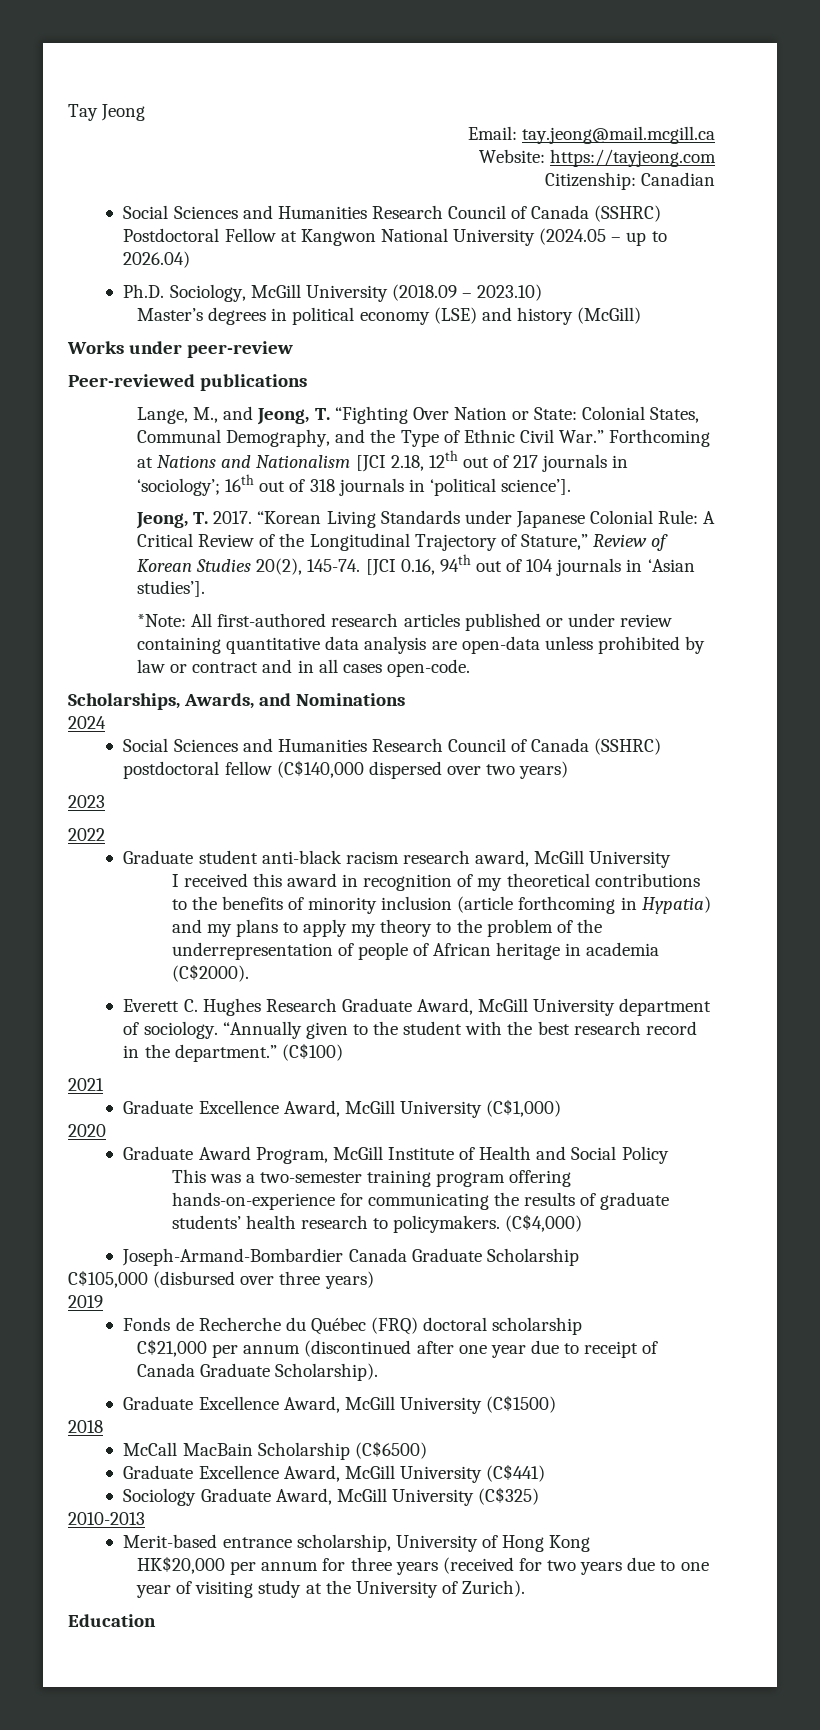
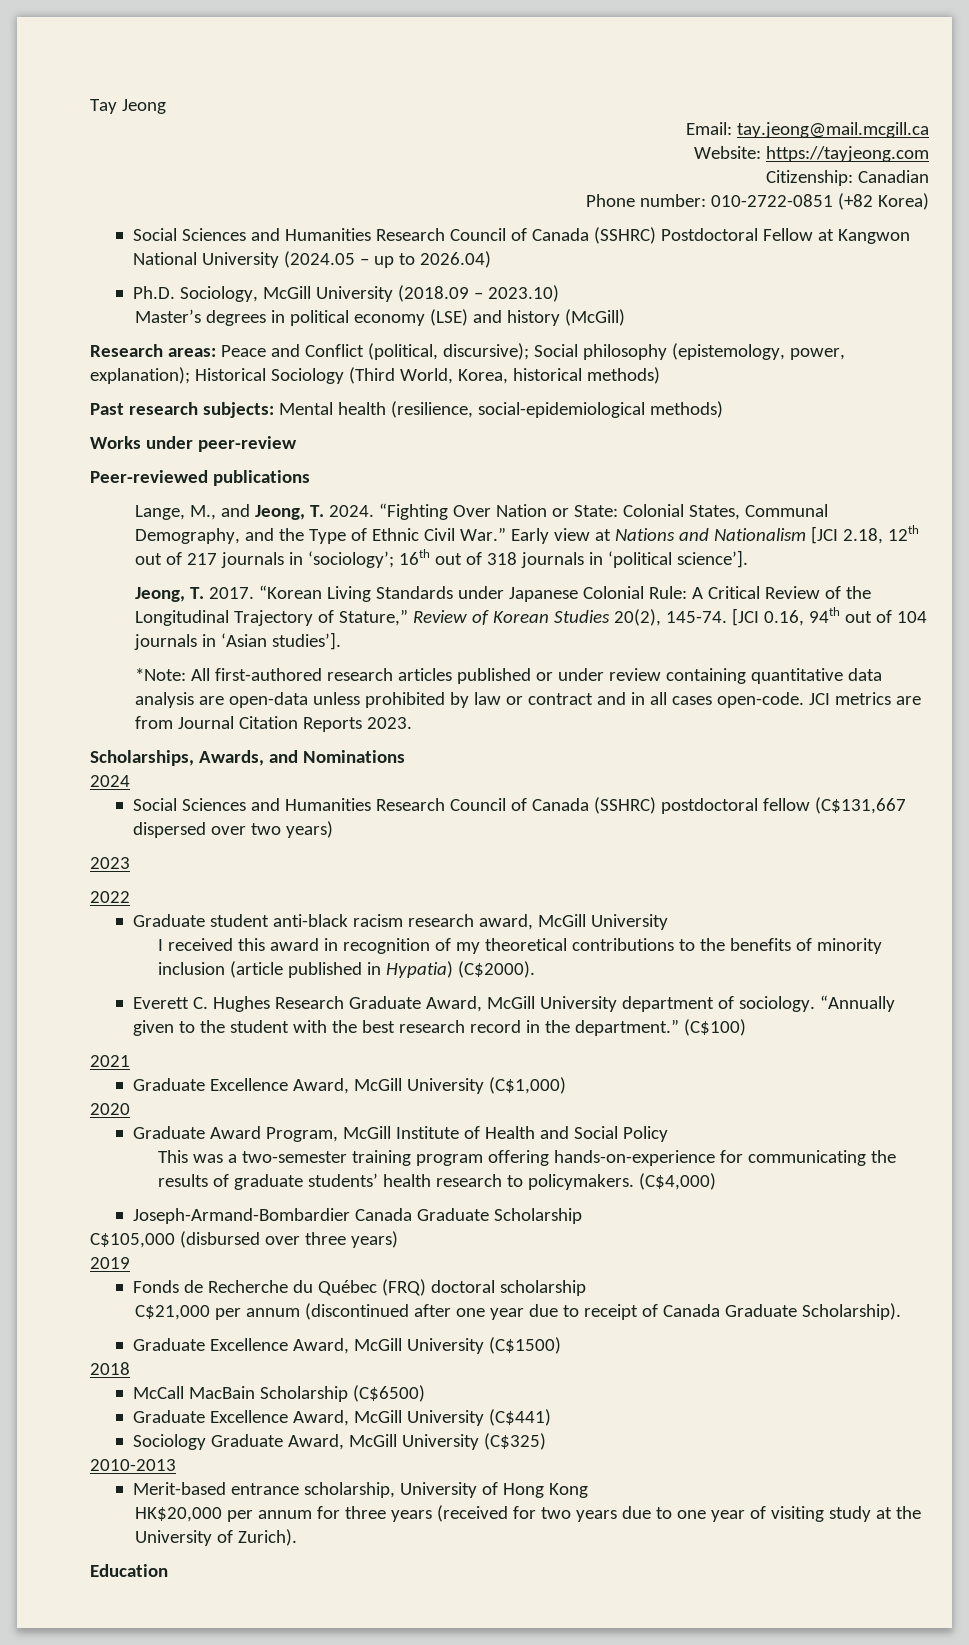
+ Phone number: 010-2722-0851 (+82 Korea)
+ Research areas: Peace and Conflict (political, discursive); Social philosophy (epistemology, power, explanation); Historical Sociology (Third World, Korea, historical methods)
+ Past research subjects: Mental health (resilience, social-epidemiological methods)
- Lange, M., and Jeong, T. “Fighting Over Nation or State: Colonial States, Communal Demography, and the Type of Ethnic Civil War.” Forthcoming at Nations and Nationalism [JCI 2.18, 12th out of 217 journals in ‘sociology’; 16th out of 318 journals in ‘political science’].
+ Lange, M., and Jeong, T. 2024. “Fighting Over Nation or State: Colonial States, Communal Demography, and the Type of Ethnic Civil War.” Early view at Nations and Nationalism [JCI 2.18, 12th out of 217 journals in ‘sociology’; 16th out of 318 journals in ‘political science’].
+ JCI metrics are from Journal Citation Reports 2023.
- Social Sciences and Humanities Research Council of Canada (SSHRC) postdoctoral fellow (C$140,000 dispersed over two years)
+ Social Sciences and Humanities Research Council of Canada (SSHRC) postdoctoral fellow (C$131,667 dispersed over two years)
- I received this award in recognition of my theoretical contributions to the benefits of minority inclusion (article forthcoming in Hypatia) and my plans to apply my theory to the problem of the underrepresentation of people of African heritage in academia (C$2000).
+ I received this award in recognition of my theoretical contributions to the benefits of minority inclusion (article published in Hypatia) (C$2000).

